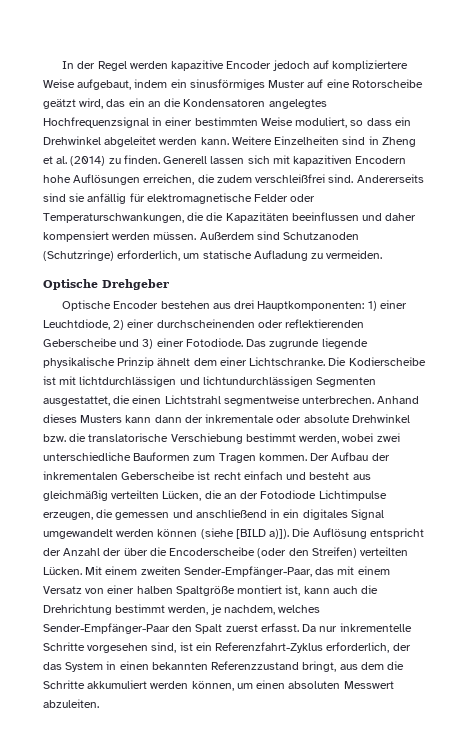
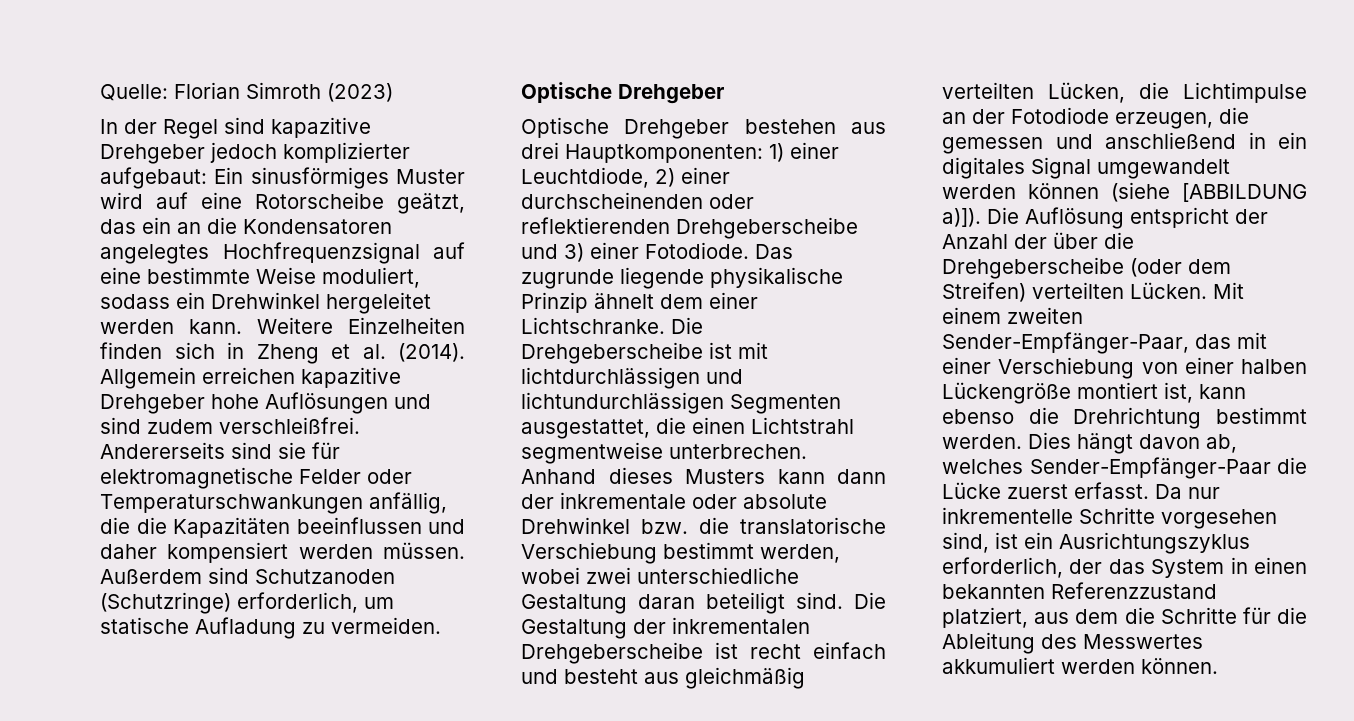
- In der Regel werden kapazitive Encoder jedoch auf kompliziertere Weise aufgebaut, indem ein sinusförmiges Muster auf eine Rotorscheibe geätzt wird, das ein an die Kondensatoren angelegtes Hochfrequenzsignal in einer bestimmten Weise moduliert, so dass ein Drehwinkel abgeleitet werden kann.
+ Quelle: Florian Simroth (2023)
+ In der Regel sind kapazitive Drehgeber jedoch komplizierter aufgebaut: Ein sinusförmiges Muster wird auf eine Rotorscheibe geätzt, das ein an die Kondensatoren angelegtes Hochfrequenzsignal auf eine bestimmte Weise moduliert, sodass ein Drehwinkel hergeleitet werden kann.
- Weitere Einzelheiten sind in Zheng et al. (2014) zu finden. Generell lassen sich mit kapazitiven Encodern hohe Auflösungen erreichen, die zudem verschleißfrei sind.
+ Weitere Einzelheiten finden sich in Zheng et al. (2014). Allgemein erreichen kapazitive Drehgeber hohe Auflösungen und sind zudem verschleißfrei.
- Andererseits sind sie anfällig für elektromagnetische Felder oder Temperaturschwankungen, die die Kapazitäten beeinflussen und daher kompensiert werden müssen.
+ Andererseits sind sie für elektromagnetische Felder oder Temperaturschwankungen anfällig, die die Kapazitäten beeinflussen und daher kompensiert werden müssen.
- Optische Encoder bestehen aus drei Hauptkomponenten: 1) einer Leuchtdiode, 2) einer durchscheinenden oder reflektierenden Geberscheibe und 3) einer Fotodiode.
+ Optische Drehgeber bestehen aus drei Hauptkomponenten: 1) einer Leuchtdiode, 2) einer durchscheinenden oder reflektierenden Drehgeberscheibe und 3) einer Fotodiode.
- Die Kodierscheibe ist mit lichtdurchlässigen und lichtundurchlässigen Segmenten ausgestattet, die einen Lichtstrahl segmentweise unterbrechen.
+ Die Drehgeberscheibe ist mit lichtdurchlässigen und lichtundurchlässigen Segmenten ausgestattet, die einen Lichtstrahl segmentweise unterbrechen.
- Anhand dieses Musters kann dann der inkrementale oder absolute Drehwinkel bzw. die translatorische Verschiebung bestimmt werden, wobei zwei unterschiedliche Bauformen zum Tragen kommen. Der Aufbau der inkrementalen Geberscheibe ist recht einfach und besteht aus gleichmäßig verteilten Lücken, die an der Fotodiode Lichtimpulse erzeugen, die gemessen und anschließend in ein digitales Signal umgewandelt werden können (siehe [BILD a)]).
+ Anhand dieses Musters kann dann der inkrementale oder absolute Drehwinkel bzw. die translatorische Verschiebung bestimmt werden, wobei zwei unterschiedliche Gestaltung daran beteiligt sind. Die Gestaltung der inkrementalen Drehgeberscheibe ist recht einfach und besteht aus gleichmäßig verteilten Lücken, die Lichtimpulse an der Fotodiode erzeugen, die gemessen und anschließend in ein digitales Signal umgewandelt werden können (siehe [ABBILDUNG a)]).
- Die Auflösung entspricht der Anzahl der über die Encoderscheibe (oder den Streifen) verteilten Lücken.
+ Die Auflösung entspricht der Anzahl der über die Drehgeberscheibe (oder dem Streifen) verteilten Lücken.
- Mit einem zweiten Sender-Empfänger-Paar, das mit einem Versatz von einer halben Spaltgröße montiert ist, kann auch die Drehrichtung bestimmt werden, je nachdem, welches Sender-Empfänger-Paar den Spalt zuerst erfasst.
+ Mit einem zweiten Sender-Empfänger-Paar, das mit einer Verschiebung von einer halben Lückengröße montiert ist, kann ebenso die Drehrichtung bestimmt werden. Dies hängt davon ab, welches Sender-Empfänger-Paar die Lücke zuerst erfasst.
- Da nur inkrementelle Schritte vorgesehen sind, ist ein Referenzfahrt-Zyklus erforderlich, der das System in einen bekannten Referenzzustand bringt, aus dem die Schritte akkumuliert werden können, um einen absoluten Messwert abzuleiten.
+ Da nur inkrementelle Schritte vorgesehen sind, ist ein Ausrichtungszyklus erforderlich, der das System in einen bekannten Referenzzustand platziert, aus dem die Schritte für die Ableitung des Messwertes akkumuliert werden können.

